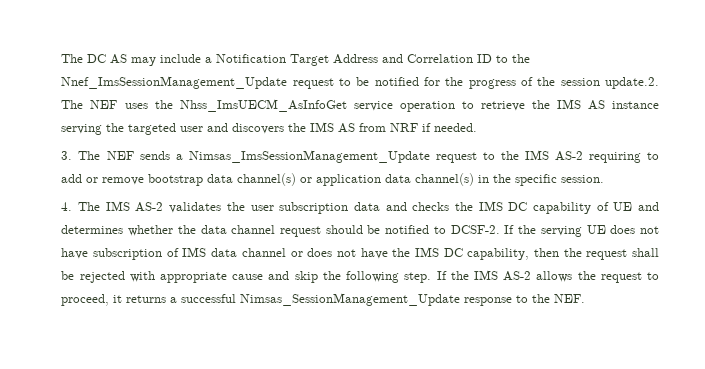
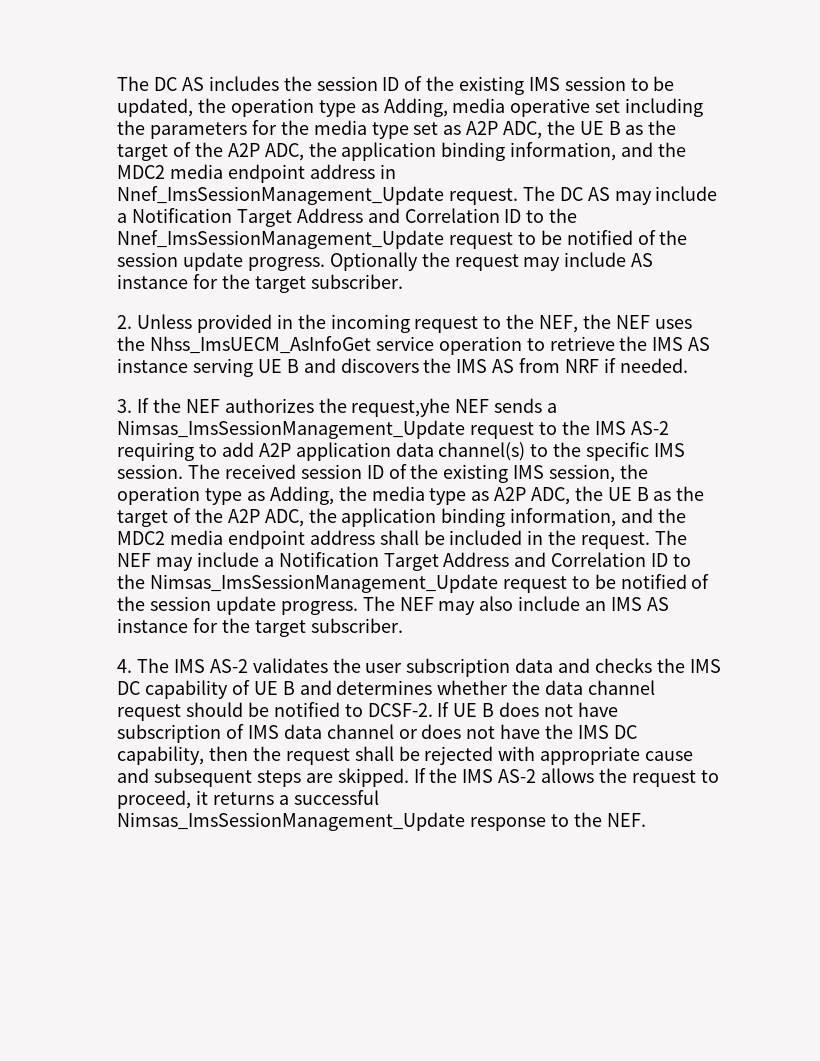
- The DC AS may include a Notification Target Address and Correlation ID to the Nnef_ImsSessionManagement_Update request to be notified for the progress of the session update.2. The NEF uses the Nhss_ImsUECM_AsInfoGet service operation to retrieve the IMS AS instance serving the targeted user and discovers the IMS AS from NRF if needed.
+ The DC AS includes the session ID of the existing IMS session to be updated, the operation type as Adding, media operative set including the parameters for the media type set as A2P ADC, the UE B as the target of the A2P ADC, the application binding information, and the MDC2 media endpoint address in Nnef_ImsSessionManagement_Update request. The DC AS may include a Notification Target Address and Correlation ID to the Nnef_ImsSessionManagement_Update request to be notified of the session update progress. Optionally the request may include AS instance for the target subscriber.
+ 2. Unless provided in the incoming request to the NEF, the NEF uses the Nhss_ImsUECM_AsInfoGet service operation to retrieve the IMS AS instance serving UE B and discovers the IMS AS from NRF if needed.
- 3. The NEF sends a Nimsas_ImsSessionManagement_Update request to the IMS AS-2 requiring to add or remove bootstrap data channel(s) or application data channel(s) in the specific session.
+ 3. If the NEF authorizes the request,yhe NEF sends a Nimsas_ImsSessionManagement_Update request to the IMS AS-2 requiring to add A2P application data channel(s) to the specific IMS session. The received session ID of the existing IMS session, the operation type as Adding, the media type as A2P ADC, the UE B as the target of the A2P ADC, the application binding information, and the MDC2 media endpoint address shall be included in the request. The NEF may include a Notification Target Address and Correlation ID to the Nimsas_ImsSessionManagement_Update request to be notified of the session update progress. The NEF may also include an IMS AS instance for the target subscriber.
- 4. The IMS AS-2 validates the user subscription data and checks the IMS DC capability of UE and determines whether the data channel request should be notified to DCSF-2.
+ 4. The IMS AS-2 validates the user subscription data and checks the IMS DC capability of UE B and determines whether the data channel request should be notified to DCSF-2.
- If the serving UE does not have subscription of IMS data channel or does not have the IMS DC capability, then the request shall be rejected with appropriate cause and skip the following step.
+ If UE B does not have subscription of IMS data channel or does not have the IMS DC capability, then the request shall be rejected with appropriate cause and subsequent steps are skipped.
- If the IMS AS-2 allows the request to proceed, it returns a successful Nimsas_SessionManagement_Update response to the NEF.
+ If the IMS AS-2 allows the request to proceed, it returns a successful Nimsas_ImsSessionManagement_Update response to the NEF.

